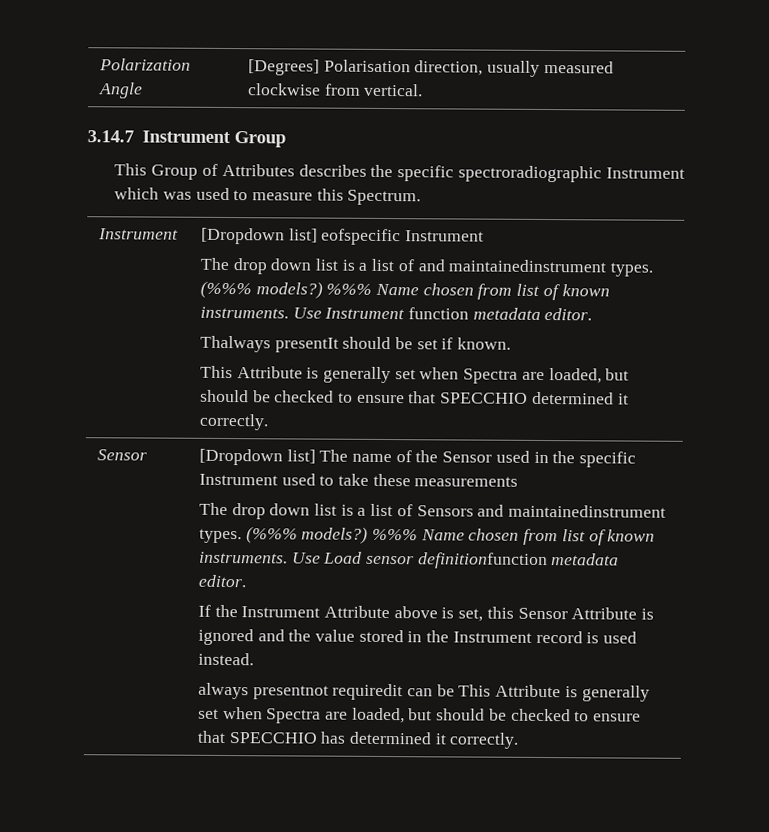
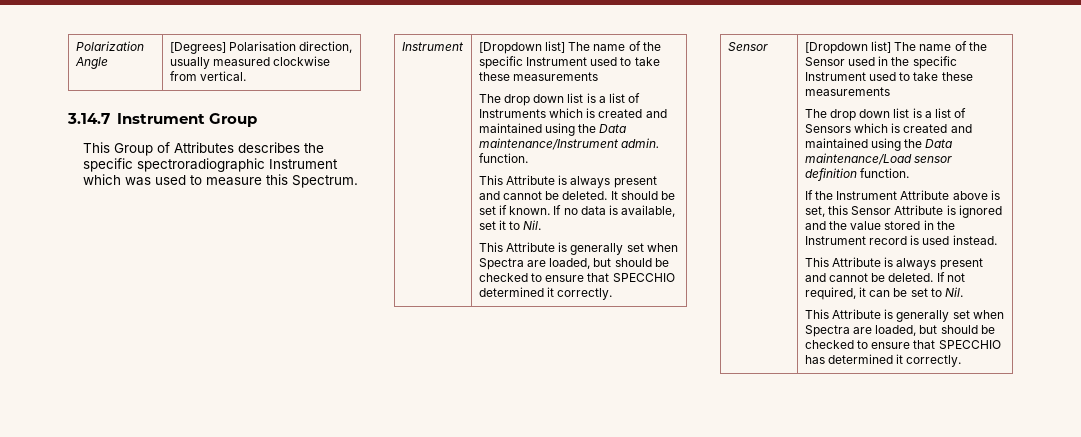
- [Dropdown list] eofspecific Instrument
- The drop down list is a list of and maintainedinstrument types. (%%% models?) %%% Name chosen from list of known instruments. Use Instrument function metadata editor.
- Thalways presentIt should be set if known.
+ [Dropdown list] The name of the specific Instrument used to take these measurements
+ The drop down list is a list of Instruments which is created and maintained using the Data maintenance/Instrument admin. function.
+ This Attribute is always present and cannot be deleted. It should be set if known. If no data is available, set it to Nil.
- The drop down list is a list of Sensors and maintainedinstrument types. (%%% models?) %%% Name chosen from list of known instruments. Use Load sensor definitionfunction metadata editor.
+ The drop down list is a list of Sensors which is created and maintained using the Data maintenance/Load sensor definition function.
- always presentnot requiredit can be This Attribute is generally set when Spectra are loaded, but should be checked to ensure that SPECCHIO has determined it correctly.
+ This Attribute is always present and cannot be deleted. If not required, it can be set to Nil.
+ This Attribute is generally set when Spectra are loaded, but should be checked to ensure that SPECCHIO has determined it correctly.

